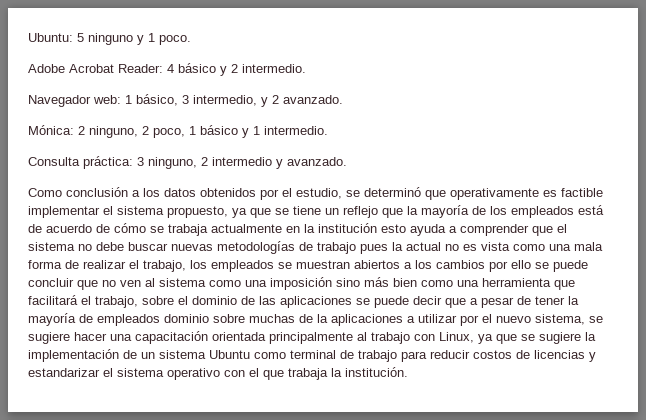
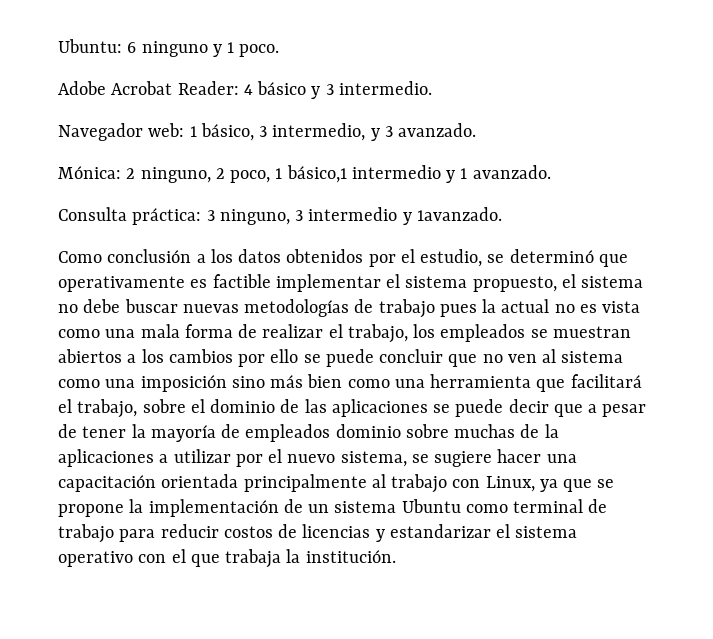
- Ubuntu: 5 ninguno y 1 poco.
+ Ubuntu: 6 ninguno y 1 poco.
- Adobe Acrobat Reader: 4 básico y 2 intermedio.
+ Adobe Acrobat Reader: 4 básico y 3 intermedio.
- Navegador web: 1 básico, 3 intermedio, y 2 avanzado.
+ Navegador web: 1 básico, 3 intermedio, y 3 avanzado.
- Mónica: 2 ninguno, 2 poco, 1 básico y 1 intermedio.
+ Mónica: 2 ninguno, 2 poco, 1 básico,1 intermedio y 1 avanzado.
- Consulta práctica: 3 ninguno, 2 intermedio y avanzado.
+ Consulta práctica: 3 ninguno, 3 intermedio y 1avanzado.
- Como conclusión a los datos obtenidos por el estudio, se determinó que operativamente es factible implementar el sistema propuesto, ya que se tiene un reflejo que la mayoría de los empleados está de acuerdo de cómo se trabaja actualmente en la institución esto ayuda a comprender que el sistema no debe buscar nuevas metodologías de trabajo pues la actual no es vista como una mala forma de realizar el trabajo, los empleados se muestran abiertos a los cambios por ello se puede concluir que no ven al sistema como una imposición sino más bien como una herramienta que facilitará el trabajo, sobre el dominio de las aplicaciones se puede decir que a pesar de tener la mayoría de empleados dominio sobre muchas de la aplicaciones a utilizar por el nuevo sistema, se sugiere hacer una capacitación orientada principalmente al trabajo con Linux, ya que se sugiere la implementación de un sistema Ubuntu como terminal de trabajo para reducir costos de licencias y estandarizar el sistema operativo con el que trabaja la institución.
+ Como conclusión a los datos obtenidos por el estudio, se determinó que operativamente es factible implementar el sistema propuesto, el sistema no debe buscar nuevas metodologías de trabajo pues la actual no es vista como una mala forma de realizar el trabajo, los empleados se muestran abiertos a los cambios por ello se puede concluir que no ven al sistema como una imposición sino más bien como una herramienta que facilitará el trabajo, sobre el dominio de las aplicaciones se puede decir que a pesar de tener la mayoría de empleados dominio sobre muchas de la aplicaciones a utilizar por el nuevo sistema, se sugiere hacer una capacitación orientada principalmente al trabajo con Linux, ya que se propone la implementación de un sistema Ubuntu como terminal de trabajo para reducir costos de licencias y estandarizar el sistema operativo con el que trabaja la institución.

